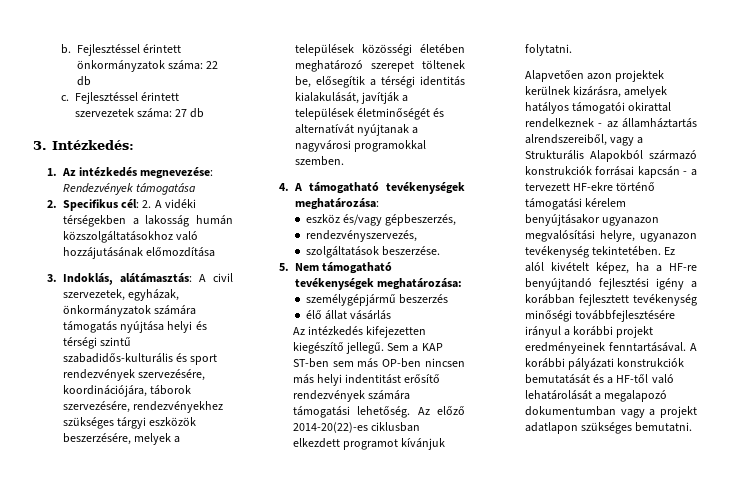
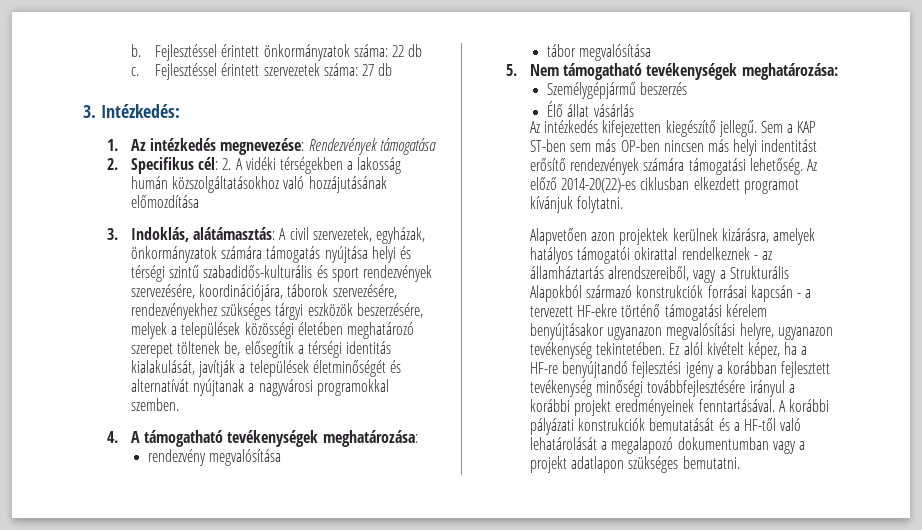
- eszköz és/vagy gépbeszerzés,
- rendezvényszervezés,
- szolgáltatások beszerzése.
+ rendezvény megvalósítása
+ tábor megvalósítása
- személygépjármű beszerzés
+ Személygépjármű beszerzés
- élő állat vásárlás
+ Élő állat vásárlás

